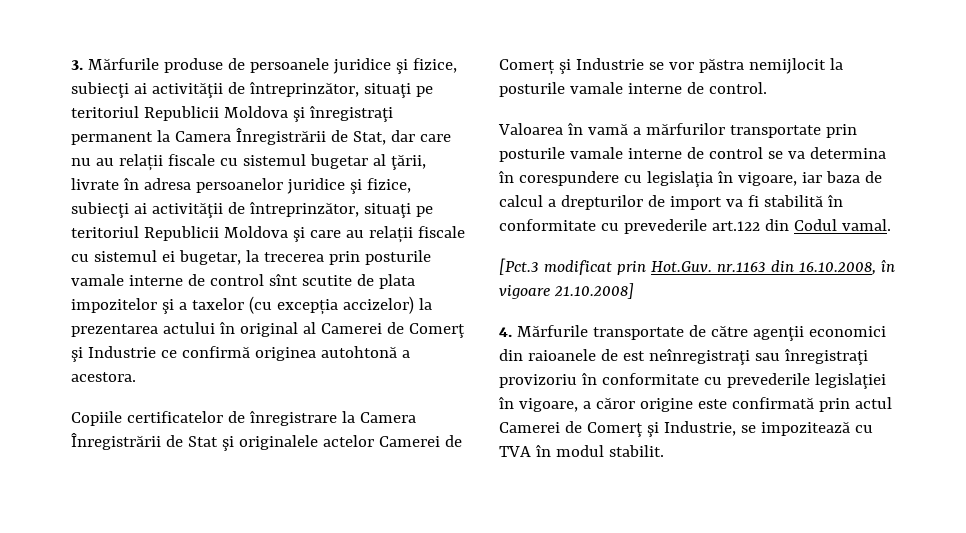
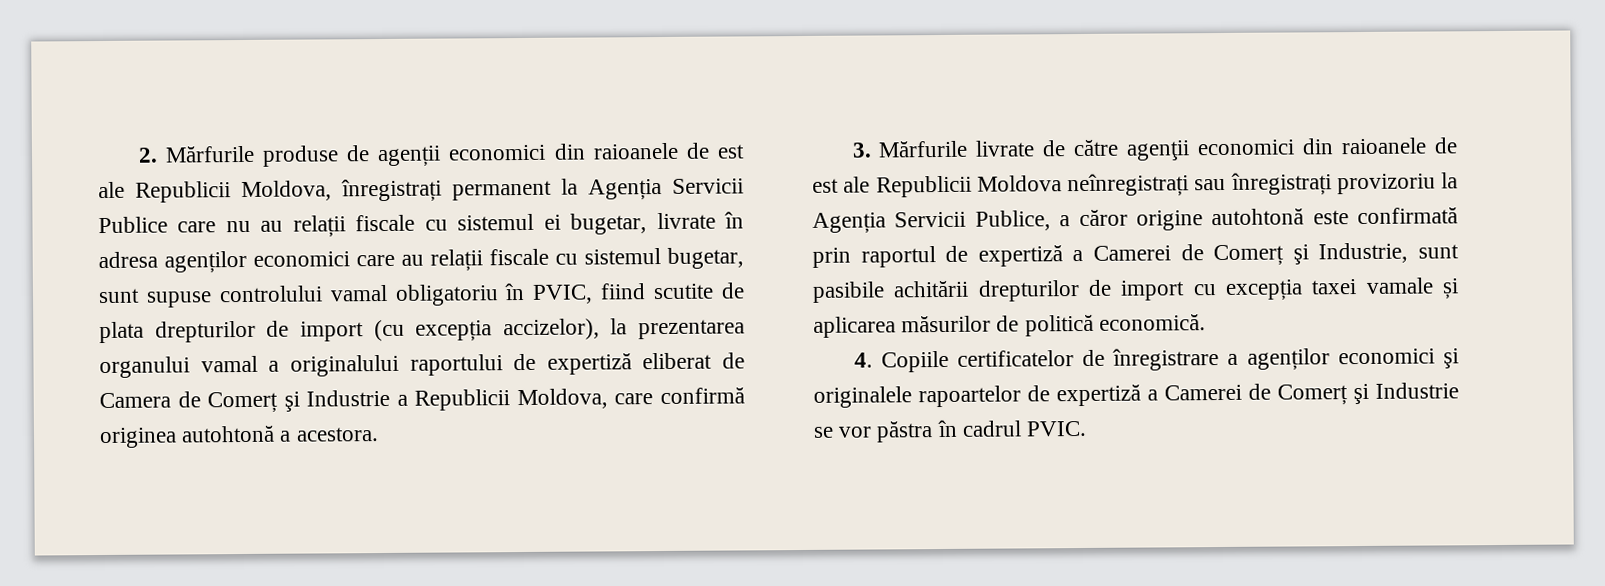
- 3. Mărfurile produse de persoanele juridice şi fizice, subiecţi ai activităţii de întreprinzător, situaţi pe teritoriul Republicii Moldova şi înregistraţi permanent la Camera Înregistrării de Stat, dar care nu au relații fiscale cu sistemul bugetar al ţării, livrate în adresa persoanelor juridice şi fizice, subiecţi ai activităţii de întreprinzător, situaţi pe teritoriul Republicii Moldova şi care au relații fiscale cu sistemul ei bugetar, la trecerea prin posturile vamale interne de control sînt scutite de plata impozitelor şi a taxelor (cu excepția accizelor) la prezentarea actului în original al Camerei de Comerţ şi Industrie ce confirmă originea autohtonă a acestora.
+ 2. Mărfurile produse de agenții economici din raioanele de est ale Republicii Moldova, înregistrați permanent la Agenția Servicii Publice care nu au relații fiscale cu sistemul ei bugetar, livrate în adresa agenților economici care au relații fiscale cu sistemul bugetar, sunt supuse controlului vamal obligatoriu în PVIC, fiind scutite de plata drepturilor de import (cu excepția accizelor), la prezentarea organului vamal a originalului raportului de expertiză eliberat de Camera de Comerț şi Industrie a Republicii Moldova, care confirmă originea autohtonă a acestora.
- Copiile certificatelor de înregistrare la Camera Înregistrării de Stat şi originalele actelor Camerei de Comerț şi Industrie se vor păstra nemijlocit la posturile vamale interne de control.
- Valoarea în vamă a mărfurilor transportate prin posturile vamale interne de control se va determina în corespundere cu legislaţia în vigoare, iar baza de calcul a drepturilor de import va fi stabilită în conformitate cu prevederile art.122 din Codul vamal.
- [Pct.3 modificat prin Hot.Guv. nr.1163 din 16.10.2008, în vigoare 21.10.2008]
- 4. Mărfurile transportate de către agenţii economici din raioanele de est neînregistraţi sau înregistraţi provizoriu în conformitate cu prevederile legislaţiei în vigoare, a căror origine este confirmată prin actul Camerei de Comerţ şi Industrie, se impozitează cu TVA în modul stabilit.
+ 3. Mărfurile livrate de către agenţii economici din raioanele de est ale Republicii Moldova neînregistrați sau înregistrați provizoriu la Agenția Servicii Publice, a căror origine autohtonă este confirmată prin raportul de expertiză a Camerei de Comerț şi Industrie, sunt pasibile achitării drepturilor de import cu excepția taxei vamale și aplicarea măsurilor de politică economică.
+ 4. Copiile certificatelor de înregistrare a agenților economici şi originalele rapoartelor de expertiză a Camerei de Comerț şi Industrie se vor păstra în cadrul PVIC.

